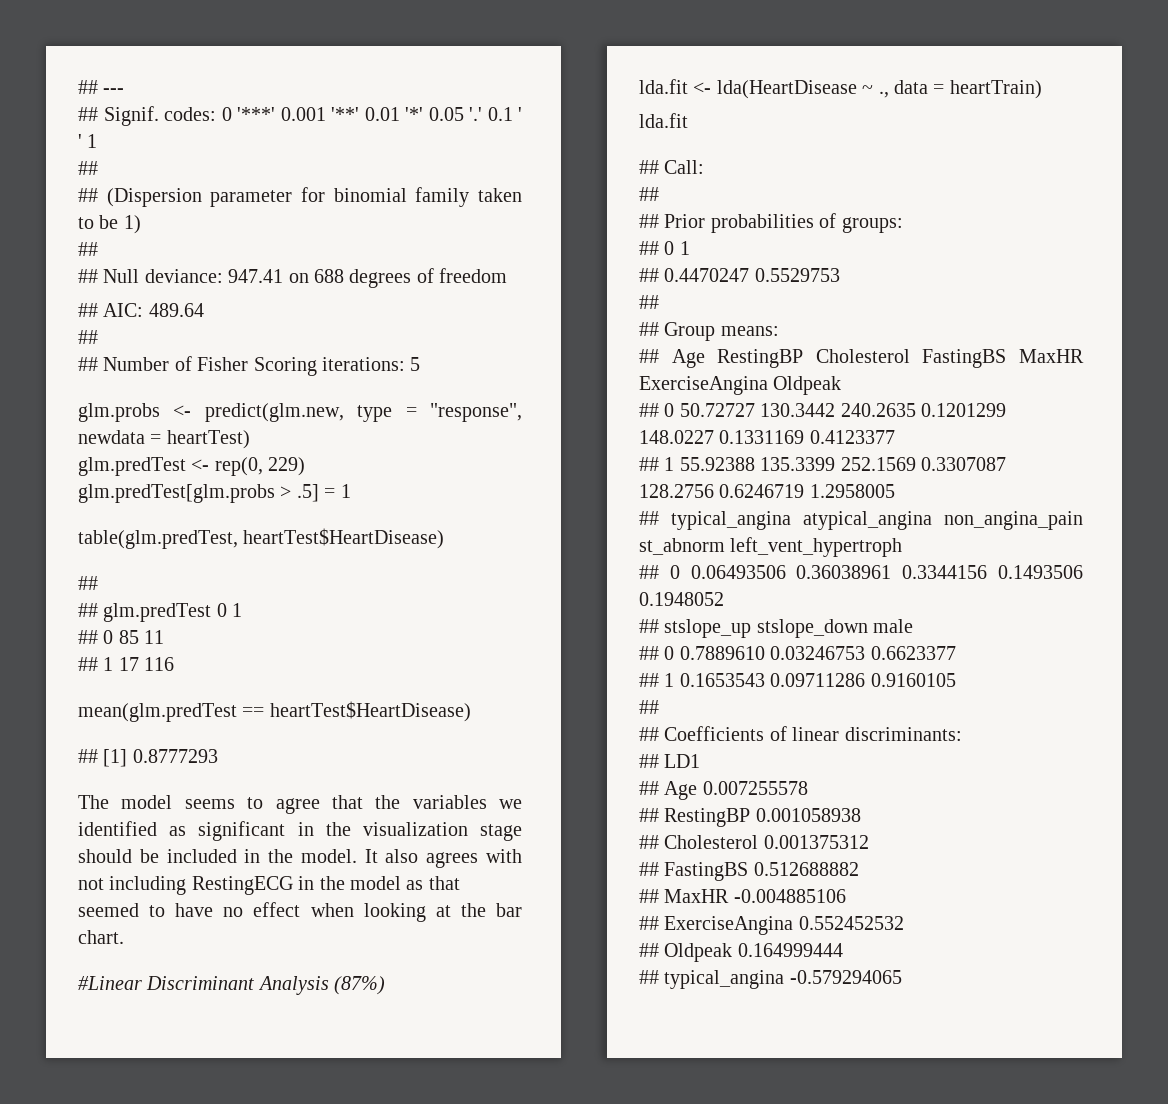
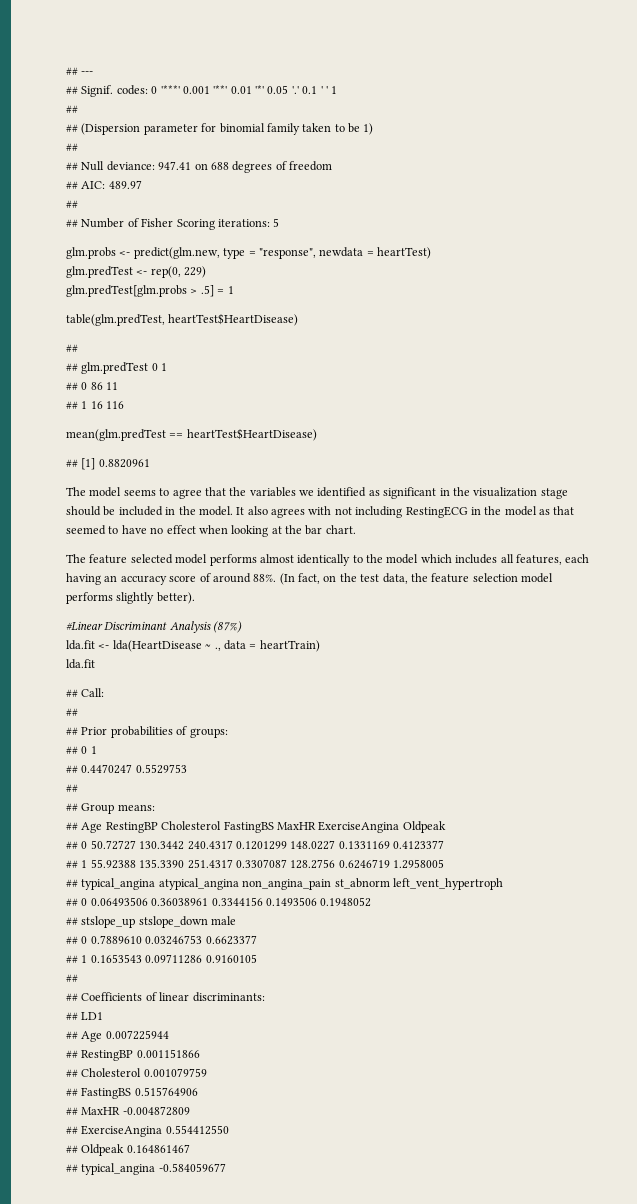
- ## AIC: 489.64
+ ## AIC: 489.97
- ## 0 85 11
+ ## 0 86 11
- ## 1 17 116
+ ## 1 16 116
- ## [1] 0.8777293
+ ## [1] 0.8820961
+ The feature selected model performs almost identically to the model which includes all features, each having an accuracy score of around 88%. (In fact, on the test data, the feature selection model performs slightly better).
- ## 0 50.72727 130.3442 240.2635 0.1201299 148.0227 0.1331169 0.4123377
+ ## 0 50.72727 130.3442 240.4317 0.1201299 148.0227 0.1331169 0.4123377
- ## 1 55.92388 135.3399 252.1569 0.3307087 128.2756 0.6246719 1.2958005
+ ## 1 55.92388 135.3390 251.4317 0.3307087 128.2756 0.6246719 1.2958005
- ## Age 0.007255578
+ ## Age 0.007225944
- ## RestingBP 0.001058938
+ ## RestingBP 0.001151866
- ## Cholesterol 0.001375312
+ ## Cholesterol 0.001079759
- ## FastingBS 0.512688882
+ ## FastingBS 0.515764906
- ## MaxHR -0.004885106
+ ## MaxHR -0.004872809
- ## ExerciseAngina 0.552452532
+ ## ExerciseAngina 0.554412550
- ## Oldpeak 0.164999444
- ## typical_angina -0.579294065
+ ## Oldpeak 0.164861467
+ ## typical_angina -0.584059677

